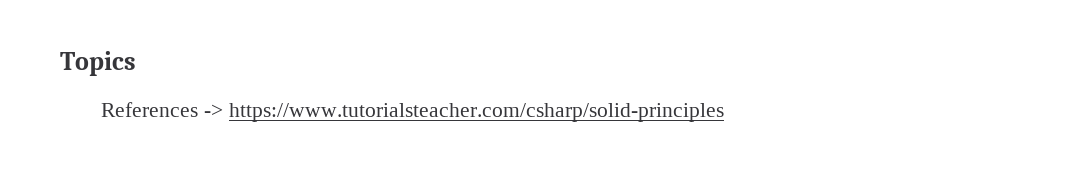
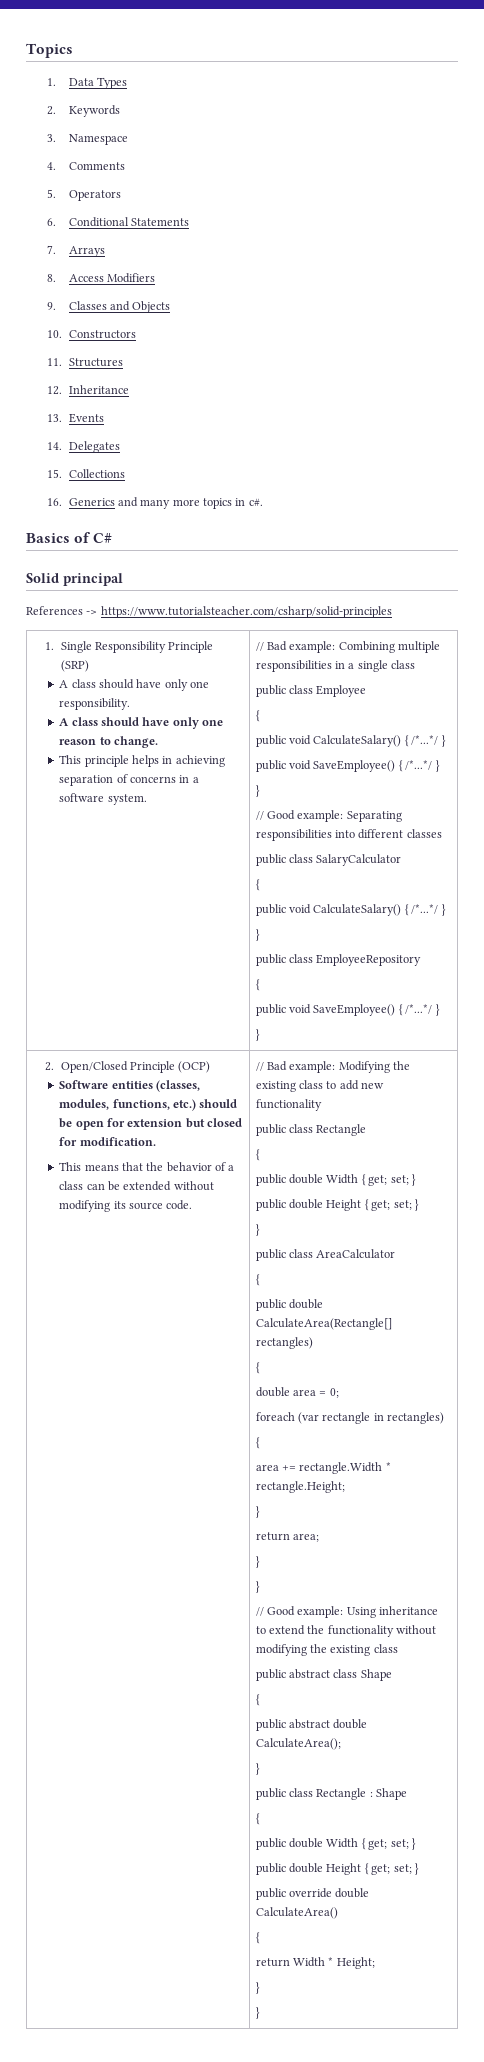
+ 1. Data Types
+ 2. Keywords
+ 3. Namespace
+ 4. Comments
+ 5. Operators
+ 6. Conditional Statements
+ 7. Arrays
+ 8. Access Modifiers
+ 9. Classes and Objects
+ 10. Constructors
+ 11. Structures
+ 12. Inheritance
+ 13. Events
+ 14. Delegates
+ 15. Collections
+ 16. Generics and many more topics in c#.
+ Basics of C#
+ Solid principal
  References -> https://www.tutorialsteacher.com/csharp/solid-principles
+ 1. Single Responsibility Principle (SRP)
+ A class should have only one responsibility.
+ A class should have only one reason to change.
+ This principle helps in achieving separation of concerns in a software system. | // Bad example: Combining multiple responsibilities in a single class
+ public class Employee
+ {
+ public void CalculateSalary() { /*...*/ }
+ public void SaveEmployee() { /*...*/ }
+ }
+ // Good example: Separating responsibilities into different classes
+ public class SalaryCalculator
+ {
+ public void CalculateSalary() { /*...*/ }
+ }
+ public class EmployeeRepository
+ {
+ public void SaveEmployee() { /*...*/ }
+ }
+ 2. Open/Closed Principle (OCP)
+ Software entities (classes, modules, functions, etc.) should be open for extension but closed for modification.
+ This means that the behavior of a class can be extended without modifying its source code. | // Bad example: Modifying the existing class to add new functionality
+ public class Rectangle
+ {
+ public double Width { get; set; }
+ public double Height { get; set; }
+ }
+ public class AreaCalculator
+ {
+ public double CalculateArea(Rectangle[] rectangles)
+ {
+ double area = 0;
+ foreach (var rectangle in rectangles)
+ {
+ area += rectangle.Width * rectangle.Height;
+ }
+ return area;
+ }
+ }
+ // Good example: Using inheritance to extend the functionality without modifying the existing class
+ public abstract class Shape
+ {
+ public abstract double CalculateArea();
+ }
+ public class Rectangle : Shape
+ {
+ public double Width { get; set; }
+ public double Height { get; set; }
+ public override double CalculateArea()
+ {
+ return Width * Height;
+ }
+ }

